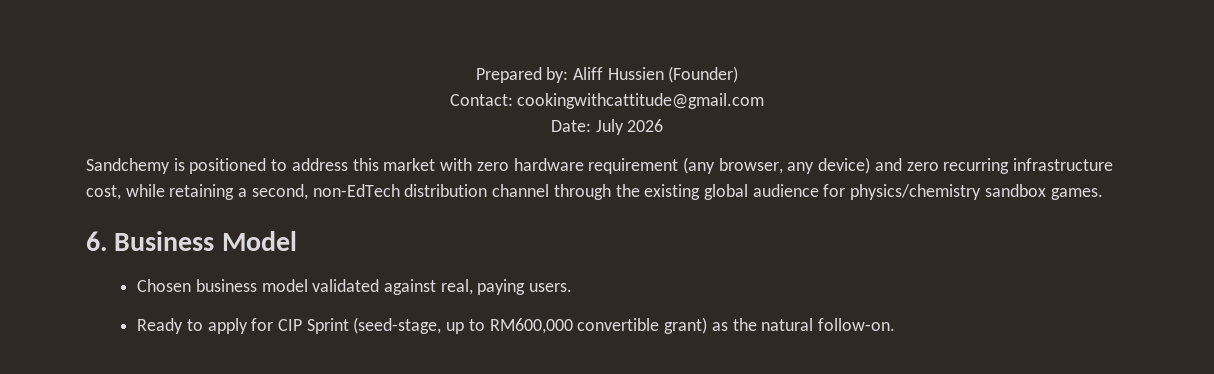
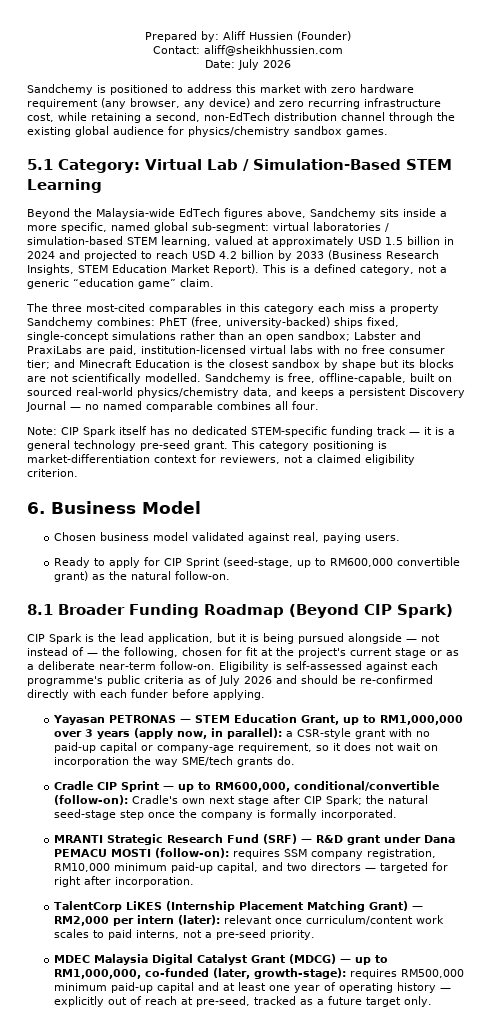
- Contact: cookingwithcattitude@gmail.com
+ Contact: aliff@sheikhhussien.com
+ 5.1 Category: Virtual Lab / Simulation-Based STEM Learning
+ Beyond the Malaysia-wide EdTech figures above, Sandchemy sits inside a more specific, named global sub-segment: virtual laboratories / simulation-based STEM learning, valued at approximately USD 1.5 billion in 2024 and projected to reach USD 4.2 billion by 2033 (Business Research Insights, STEM Education Market Report). This is a defined category, not a generic “education game” claim.
+ The three most-cited comparables in this category each miss a property Sandchemy combines: PhET (free, university-backed) ships fixed, single-concept simulations rather than an open sandbox; Labster and PraxiLabs are paid, institution-licensed virtual labs with no free consumer tier; and Minecraft Education is the closest sandbox by shape but its blocks are not scientifically modelled. Sandchemy is free, offline-capable, built on sourced real-world physics/chemistry data, and keeps a persistent Discovery Journal — no named comparable combines all four.
+ Note: CIP Spark itself has no dedicated STEM-specific funding track — it is a general technology pre-seed grant. This category positioning is market-differentiation context for reviewers, not a claimed eligibility criterion.
+ 8.1 Broader Funding Roadmap (Beyond CIP Spark)
+ CIP Spark is the lead application, but it is being pursued alongside — not instead of — the following, chosen for fit at the project's current stage or as a deliberate near-term follow-on. Eligibility is self-assessed against each programme's public criteria as of July 2026 and should be re-confirmed directly with each funder before applying.
+ Yayasan PETRONAS — STEM Education Grant, up to RM1,000,000 over 3 years (apply now, in parallel): a CSR-style grant with no paid-up capital or company-age requirement, so it does not wait on incorporation the way SME/tech grants do.
+ Cradle CIP Sprint — up to RM600,000, conditional/convertible (follow-on): Cradle's own next stage after CIP Spark; the natural seed-stage step once the company is formally incorporated.
+ MRANTI Strategic Research Fund (SRF) — R&D grant under Dana PEMACU MOSTI (follow-on): requires SSM company registration, RM10,000 minimum paid-up capital, and two directors — targeted for right after incorporation.
+ TalentCorp LiKES (Internship Placement Matching Grant) — RM2,000 per intern (later): relevant once curriculum/content work scales to paid interns, not a pre-seed priority.
+ MDEC Malaysia Digital Catalyst Grant (MDCG) — up to RM1,000,000, co-funded (later, growth-stage): requires RM500,000 minimum paid-up capital and at least one year of operating history — explicitly out of reach at pre-seed, tracked as a future target only.

